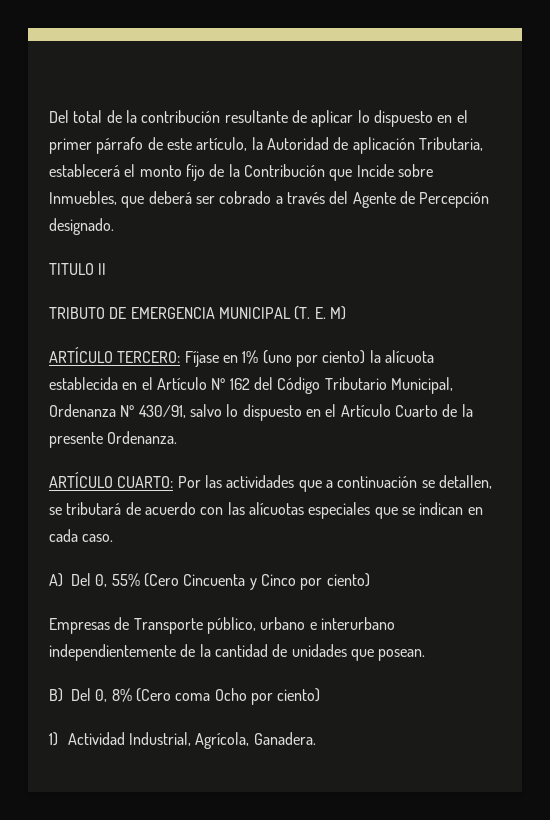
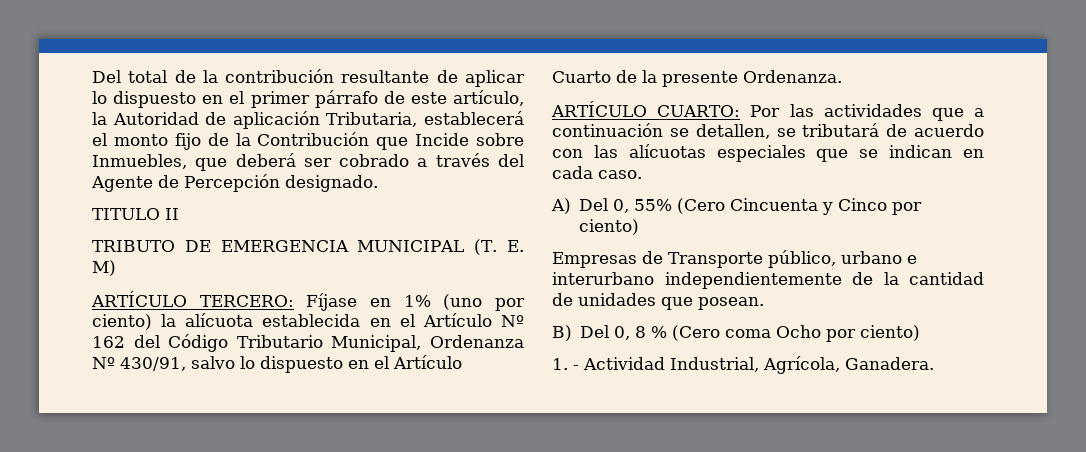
- B) Del 0, 8% (Cero coma Ocho por ciento)
+ B) Del 0, 8 % (Cero coma Ocho por ciento)
- 1) Actividad Industrial, Agrícola, Ganadera.
+ 1. - Actividad Industrial, Agrícola, Ganadera.

